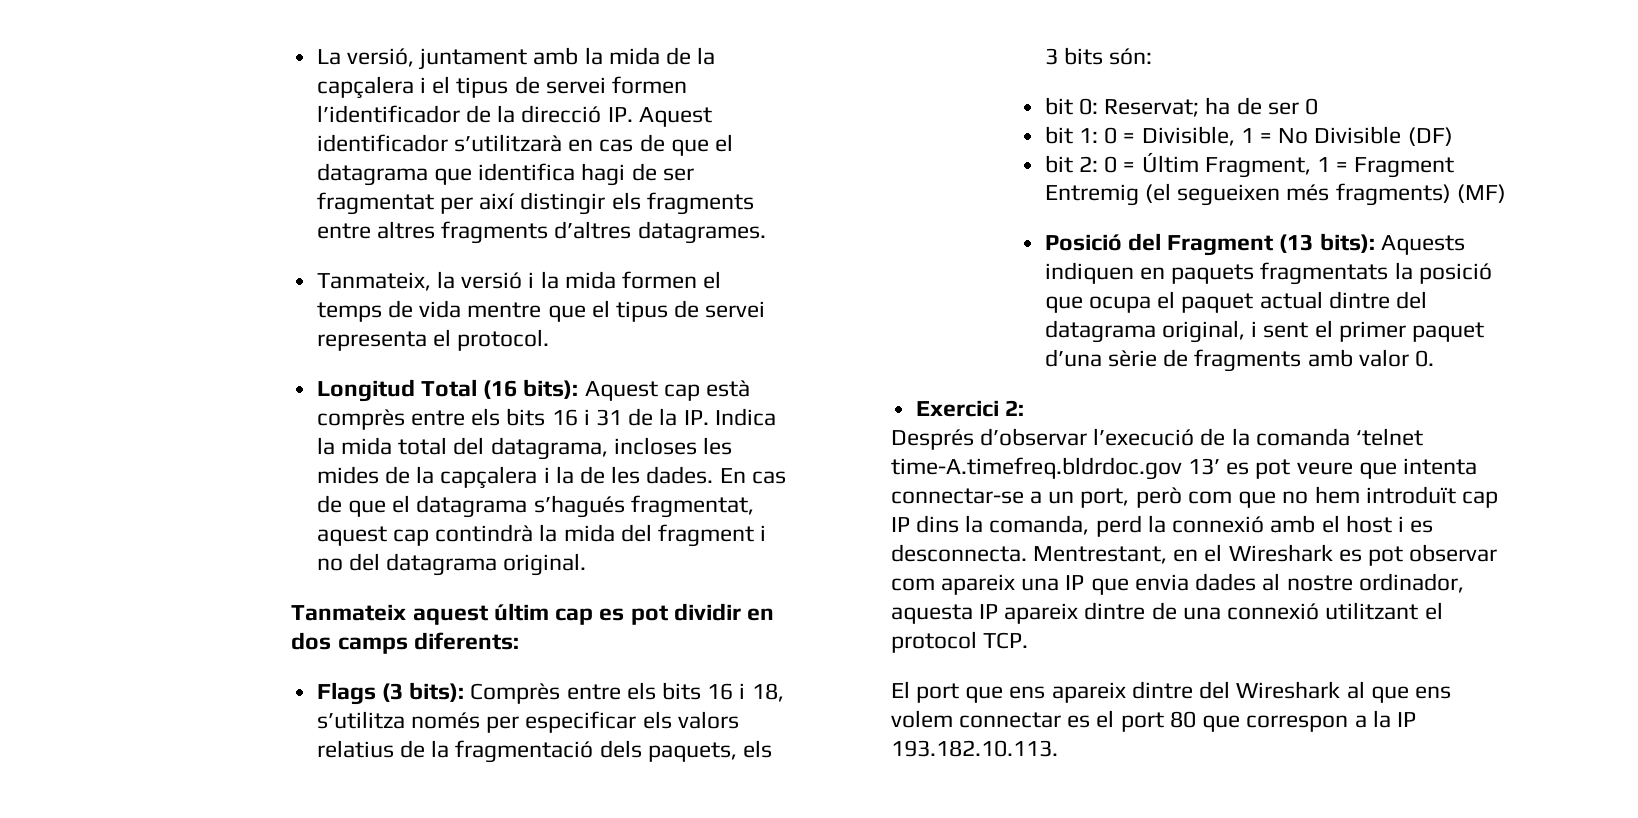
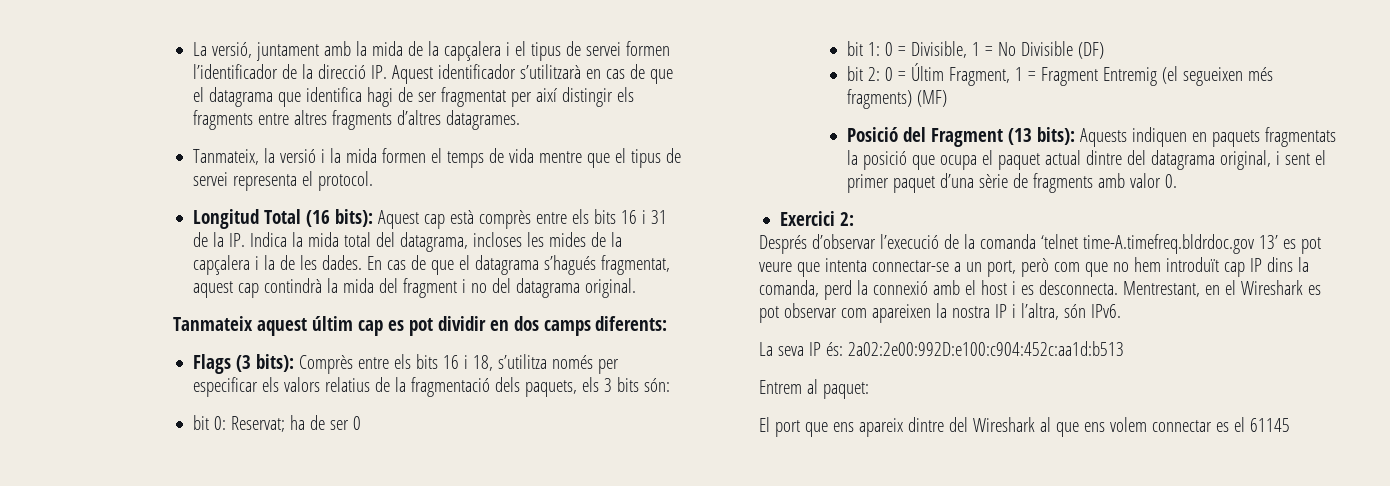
- Mentrestant, en el Wireshark es pot observar com apareix una IP que envia dades al nostre ordinador, aquesta IP apareix dintre de una connexió utilitzant el protocol TCP.
+ Mentrestant, en el Wireshark es pot observar com apareixen la nostra IP i l’altra, són IPv6.
+ La seva IP és: 2a02:2e00:992D:e100:c904:452c:aa1d:b513
+ Entrem al paquet:
- El port que ens apareix dintre del Wireshark al que ens volem connectar es el port 80 que correspon a la IP 193.182.10.113.
+ El port que ens apareix dintre del Wireshark al que ens volem connectar es el 61145

